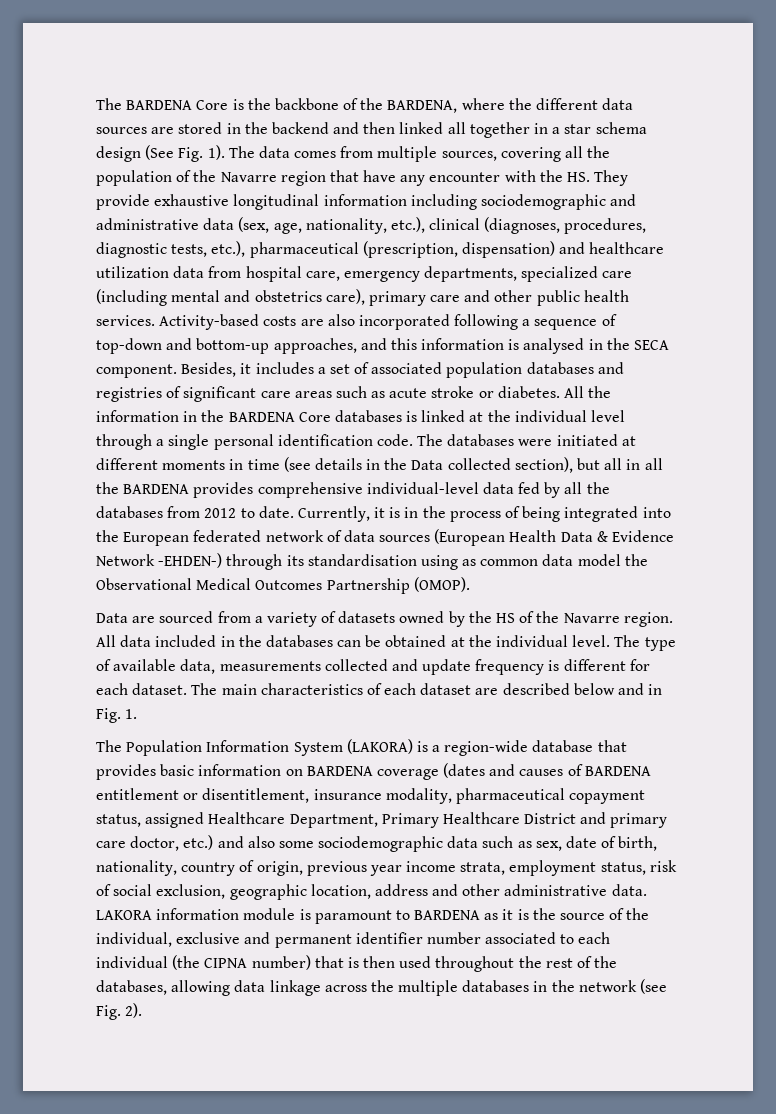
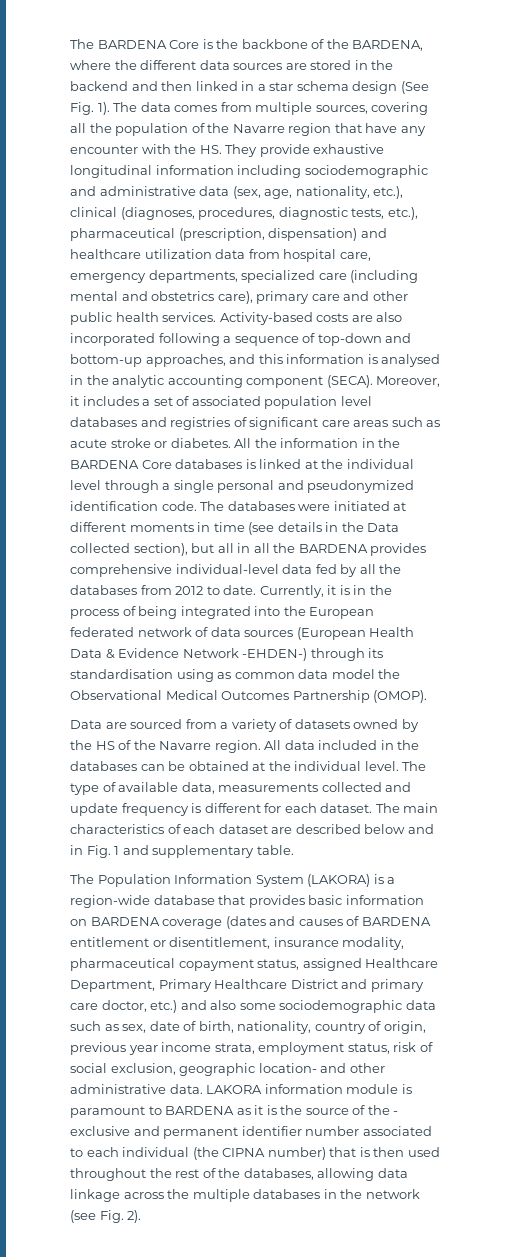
- The BARDENA Core is the backbone of the BARDENA, where the different data sources are stored in the backend and then linked all together in a star schema design (See Fig. 1).
+ The BARDENA Core is the backbone of the BARDENA, where the different data sources are stored in the backend and then linked in a star schema design (See Fig. 1).
- Activity-based costs are also incorporated following a sequence of top-down and bottom-up approaches, and this information is analysed in the SECA component. Besides, it includes a set of associated population databases and registries of significant care areas such as acute stroke or diabetes.
+ Activity-based costs are also incorporated following a sequence of top-down and bottom-up approaches, and this information is analysed in the analytic accounting component (SECA). Moreover, it includes a set of associated population level databases and registries of significant care areas such as acute stroke or diabetes.
- All the information in the BARDENA Core databases is linked at the individual level through a single personal identification code.
+ All the information in the BARDENA Core databases is linked at the individual level through a single personal and pseudonymized identification code.
- The main characteristics of each dataset are described below and in Fig. 1.
+ The main characteristics of each dataset are described below and in Fig. 1 and supplementary table.
- The Population Information System (LAKORA) is a region-wide database that provides basic information on BARDENA coverage (dates and causes of BARDENA entitlement or disentitlement, insurance modality, pharmaceutical copayment status, assigned Healthcare Department, Primary Healthcare District and primary care doctor, etc.) and also some sociodemographic data such as sex, date of birth, nationality, country of origin, previous year income strata, employment status, risk of social exclusion, geographic location, address and other administrative data.
+ The Population Information System (LAKORA) is a region-wide database that provides basic information on BARDENA coverage (dates and causes of BARDENA entitlement or disentitlement, insurance modality, pharmaceutical copayment status, assigned Healthcare Department, Primary Healthcare District and primary care doctor, etc.) and also some sociodemographic data such as sex, date of birth, nationality, country of origin, previous year income strata, employment status, risk of social exclusion, geographic location- and other administrative data.
- LAKORA information module is paramount to BARDENA as it is the source of the individual, exclusive and permanent identifier number associated to each individual (the CIPNA number) that is then used throughout the rest of the databases, allowing data linkage across the multiple databases in the network (see Fig. 2).
+ LAKORA information module is paramount to BARDENA as it is the source of the - exclusive and permanent identifier number associated to each individual (the CIPNA number) that is then used throughout the rest of the databases, allowing data linkage across the multiple databases in the network (see Fig. 2).

